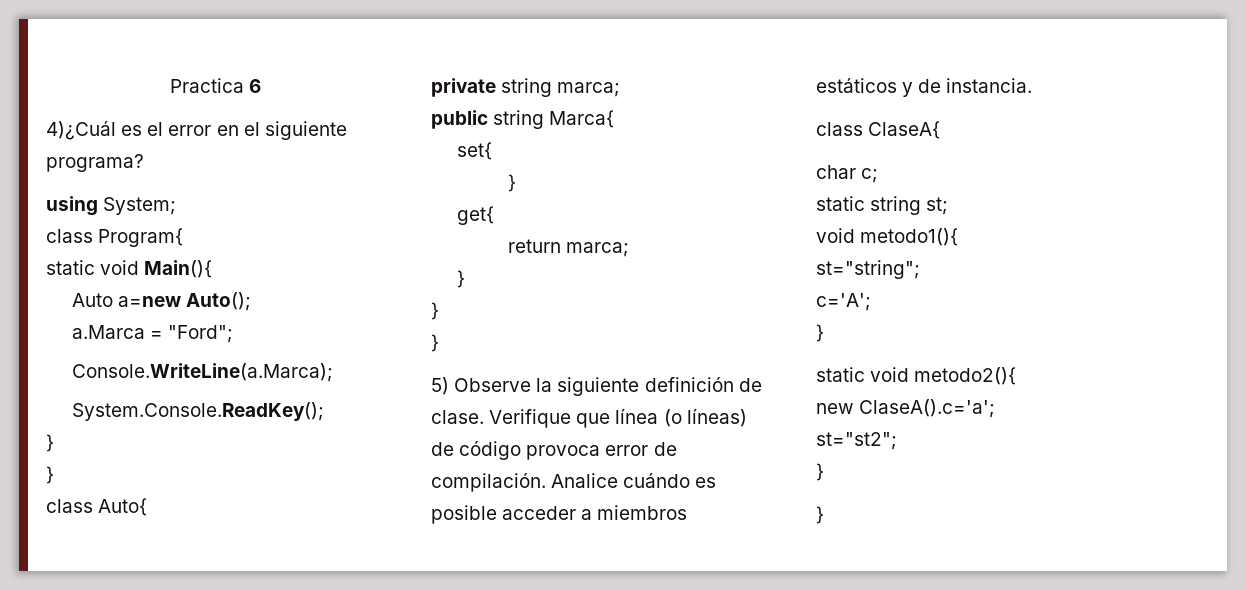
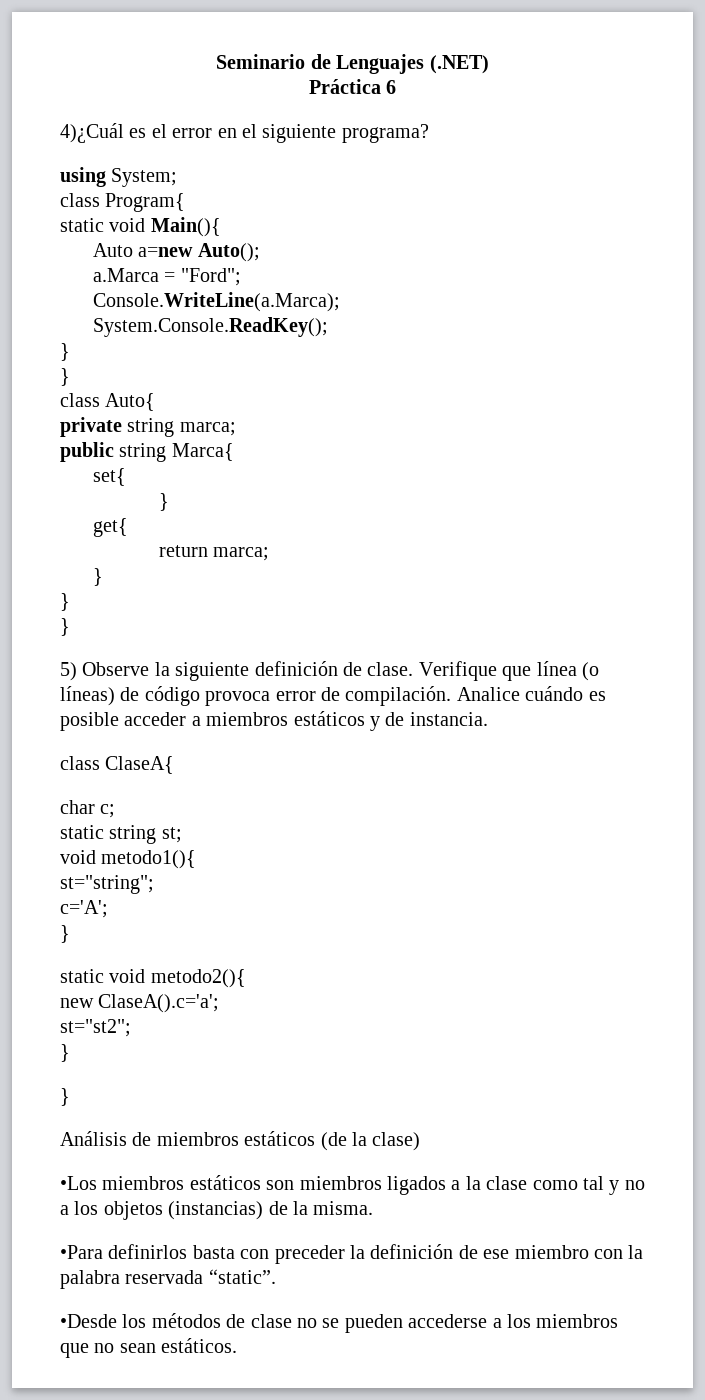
- Practica 6
+ Seminario de Lenguajes (.NET)
+ Práctica 6
+ Análisis de miembros estáticos (de la clase)
+ •Los miembros estáticos son miembros ligados a la clase como tal y no a los objetos (instancias) de la misma.
+ •Para definirlos basta con preceder la definición de ese miembro con la palabra reservada “static”.
+ •Desde los métodos de clase no se pueden accederse a los miembros que no sean estáticos.

